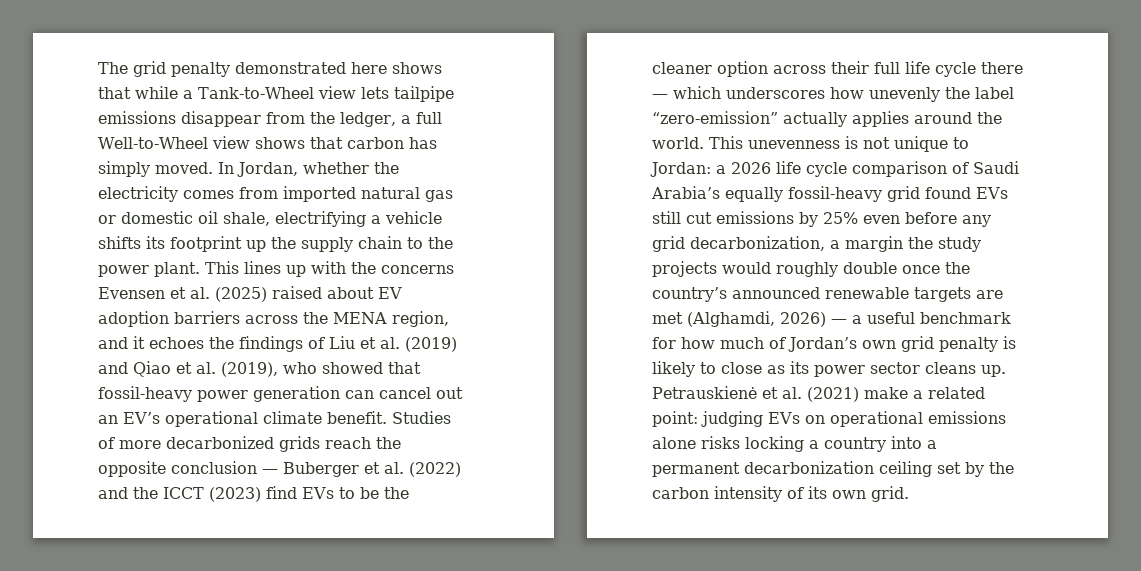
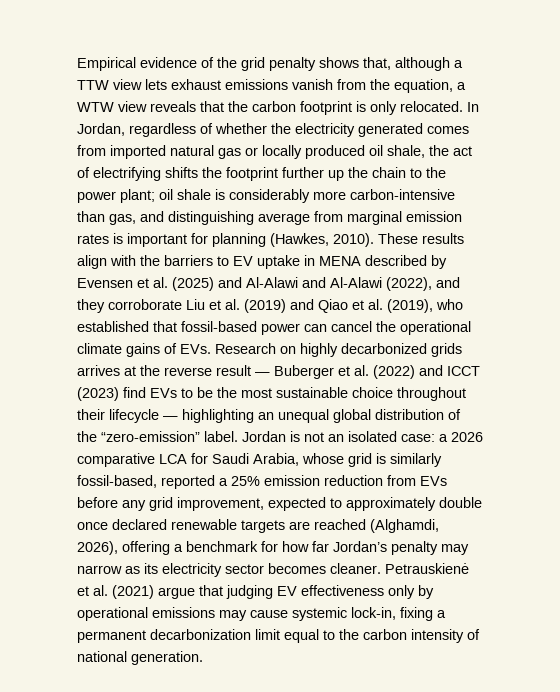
- The grid penalty demonstrated here shows that while a Tank-to-Wheel view lets tailpipe emissions disappear from the ledger, a full Well-to-Wheel view shows that carbon has simply moved. In Jordan, whether the electricity comes from imported natural gas or domestic oil shale, electrifying a vehicle shifts its footprint up the supply chain to the power plant. This lines up with the concerns Evensen et al. (2025) raised about EV adoption barriers across the MENA region, and it echoes the findings of Liu et al. (2019) and Qiao et al. (2019), who showed that fossil-heavy power generation can cancel out an EV’s operational climate benefit. Studies of more decarbonized grids reach the opposite conclusion — Buberger et al. (2022) and the ICCT (2023) find EVs to be the cleaner option across their full life cycle there — which underscores how unevenly the label “zero-emission” actually applies around the world. This unevenness is not unique to Jordan: a 2026 life cycle comparison of Saudi Arabia’s equally fossil-heavy grid found EVs still cut emissions by 25% even before any grid decarbonization, a margin the study projects would roughly double once the country’s announced renewable targets are met (Alghamdi, 2026) — a useful benchmark for how much of Jordan’s own grid penalty is likely to close as its power sector cleans up. Petrauskienė et al. (2021) make a related point: judging EVs on operational emissions alone risks locking a country into a permanent decarbonization ceiling set by the carbon intensity of its own grid.
+ Empirical evidence of the grid penalty shows that, although a TTW view lets exhaust emissions vanish from the equation, a WTW view reveals that the carbon footprint is only relocated. In Jordan, regardless of whether the electricity generated comes from imported natural gas or locally produced oil shale, the act of electrifying shifts the footprint further up the chain to the power plant; oil shale is considerably more carbon-intensive than gas, and distinguishing average from marginal emission rates is important for planning (Hawkes, 2010). These results align with the barriers to EV uptake in MENA described by Evensen et al. (2025) and Al-Alawi and Al-Alawi (2022), and they corroborate Liu et al. (2019) and Qiao et al. (2019), who established that fossil-based power can cancel the operational climate gains of EVs. Research on highly decarbonized grids arrives at the reverse result — Buberger et al. (2022) and ICCT (2023) find EVs to be the most sustainable choice throughout their lifecycle — highlighting an unequal global distribution of the “zero-emission” label. Jordan is not an isolated case: a 2026 comparative LCA for Saudi Arabia, whose grid is similarly fossil-based, reported a 25% emission reduction from EVs before any grid improvement, expected to approximately double once declared renewable targets are reached (Alghamdi, 2026), offering a benchmark for how far Jordan’s penalty may narrow as its electricity sector becomes cleaner. Petrauskienė et al. (2021) argue that judging EV effectiveness only by operational emissions may cause systemic lock-in, fixing a permanent decarbonization limit equal to the carbon intensity of national generation.

